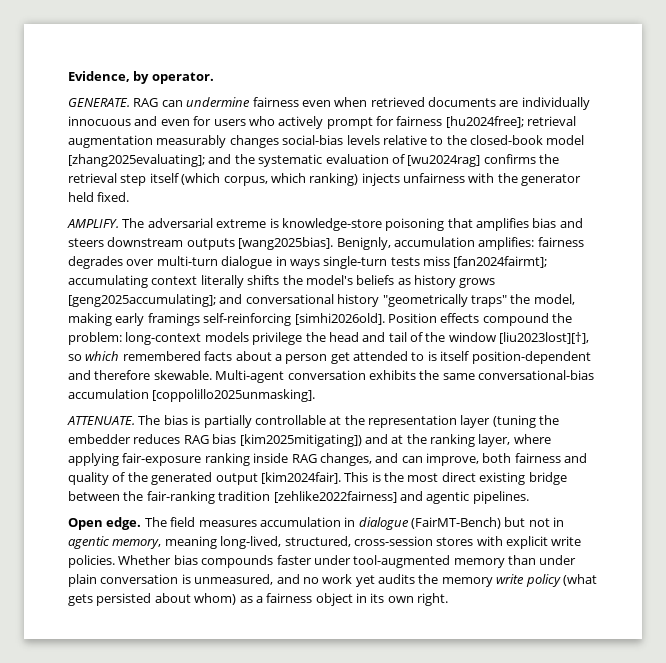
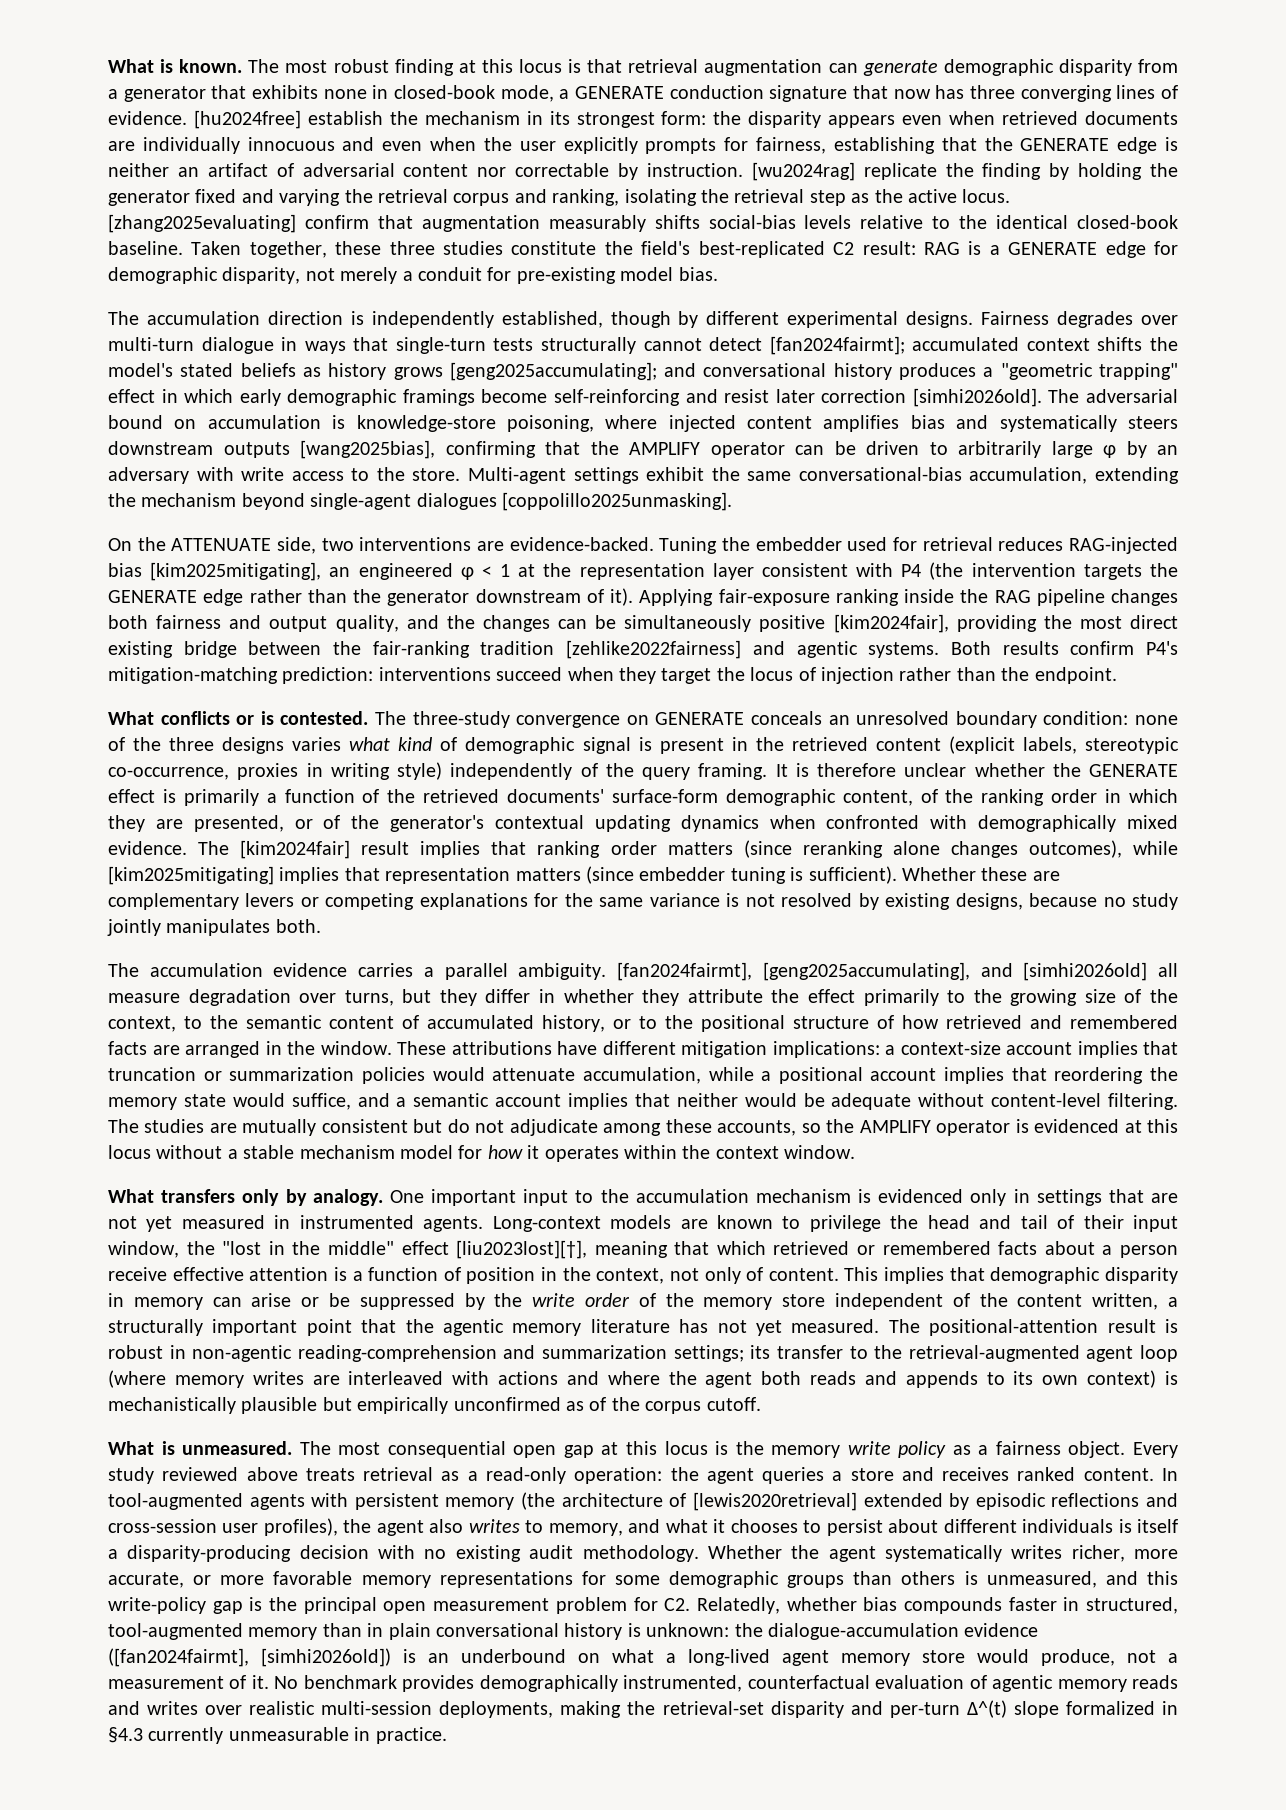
- Evidence, by operator.
- GENERATE. RAG can undermine fairness even when retrieved documents are individually innocuous and even for users who actively prompt for fairness [hu2024free]; retrieval augmentation measurably changes social-bias levels relative to the closed-book model [zhang2025evaluating]; and the systematic evaluation of [wu2024rag] confirms the retrieval step itself (which corpus, which ranking) injects unfairness with the generator held fixed.
- AMPLIFY. The adversarial extreme is knowledge-store poisoning that amplifies bias and steers downstream outputs [wang2025bias]. Benignly, accumulation amplifies: fairness degrades over multi-turn dialogue in ways single-turn tests miss [fan2024fairmt]; accumulating context literally shifts the model's beliefs as history grows [geng2025accumulating]; and conversational history "geometrically traps" the model, making early framings self-reinforcing [simhi2026old]. Position effects compound the problem: long-context models privilege the head and tail of the window [liu2023lost][†], so which remembered facts about a person get attended to is itself position-dependent and therefore skewable. Multi-agent conversation exhibits the same conversational-bias accumulation [coppolillo2025unmasking].
- ATTENUATE. The bias is partially controllable at the representation layer (tuning the embedder reduces RAG bias [kim2025mitigating]) and at the ranking layer, where applying fair-exposure ranking inside RAG changes, and can improve, both fairness and quality of the generated output [kim2024fair]. This is the most direct existing bridge between the fair-ranking tradition [zehlike2022fairness] and agentic pipelines.
- Open edge. The field measures accumulation in dialogue (FairMT-Bench) but not in agentic memory, meaning long-lived, structured, cross-session stores with explicit write policies. Whether bias compounds faster under tool-augmented memory than under plain conversation is unmeasured, and no work yet audits the memory write policy (what gets persisted about whom) as a fairness object in its own right.
+ What is known. The most robust finding at this locus is that retrieval augmentation can generate demographic disparity from a generator that exhibits none in closed-book mode, a GENERATE conduction signature that now has three converging lines of evidence. [hu2024free] establish the mechanism in its strongest form: the disparity appears even when retrieved documents are individually innocuous and even when the user explicitly prompts for fairness, establishing that the GENERATE edge is neither an artifact of adversarial content nor correctable by instruction. [wu2024rag] replicate the finding by holding the generator fixed and varying the retrieval corpus and ranking, isolating the retrieval step as the active locus. [zhang2025evaluating] confirm that augmentation measurably shifts social-bias levels relative to the identical closed-book baseline. Taken together, these three studies constitute the field's best-replicated C2 result: RAG is a GENERATE edge for demographic disparity, not merely a conduit for pre-existing model bias.
+ The accumulation direction is independently established, though by different experimental designs. Fairness degrades over multi-turn dialogue in ways that single-turn tests structurally cannot detect [fan2024fairmt]; accumulated context shifts the model's stated beliefs as history grows [geng2025accumulating]; and conversational history produces a "geometric trapping" effect in which early demographic framings become self-reinforcing and resist later correction [simhi2026old]. The adversarial bound on accumulation is knowledge-store poisoning, where injected content amplifies bias and systematically steers downstream outputs [wang2025bias], confirming that the AMPLIFY operator can be driven to arbitrarily large φ by an adversary with write access to the store. Multi-agent settings exhibit the same conversational-bias accumulation, extending the mechanism beyond single-agent dialogues [coppolillo2025unmasking].
+ On the ATTENUATE side, two interventions are evidence-backed. Tuning the embedder used for retrieval reduces RAG-injected bias [kim2025mitigating], an engineered φ < 1 at the representation layer consistent with P4 (the intervention targets the GENERATE edge rather than the generator downstream of it). Applying fair-exposure ranking inside the RAG pipeline changes both fairness and output quality, and the changes can be simultaneously positive [kim2024fair], providing the most direct existing bridge between the fair-ranking tradition [zehlike2022fairness] and agentic systems. Both results confirm P4's mitigation-matching prediction: interventions succeed when they target the locus of injection rather than the endpoint.
+ What conflicts or is contested. The three-study convergence on GENERATE conceals an unresolved boundary condition: none of the three designs varies what kind of demographic signal is present in the retrieved content (explicit labels, stereotypic co-occurrence, proxies in writing style) independently of the query framing. It is therefore unclear whether the GENERATE effect is primarily a function of the retrieved documents' surface-form demographic content, of the ranking order in which they are presented, or of the generator's contextual updating dynamics when confronted with demographically mixed evidence. The [kim2024fair] result implies that ranking order matters (since reranking alone changes outcomes), while [kim2025mitigating] implies that representation matters (since embedder tuning is sufficient). Whether these are complementary levers or competing explanations for the same variance is not resolved by existing designs, because no study jointly manipulates both.
+ The accumulation evidence carries a parallel ambiguity. [fan2024fairmt], [geng2025accumulating], and [simhi2026old] all measure degradation over turns, but they differ in whether they attribute the effect primarily to the growing size of the context, to the semantic content of accumulated history, or to the positional structure of how retrieved and remembered facts are arranged in the window. These attributions have different mitigation implications: a context-size account implies that truncation or summarization policies would attenuate accumulation, while a positional account implies that reordering the memory state would suffice, and a semantic account implies that neither would be adequate without content-level filtering. The studies are mutually consistent but do not adjudicate among these accounts, so the AMPLIFY operator is evidenced at this locus without a stable mechanism model for how it operates within the context window.
+ What transfers only by analogy. One important input to the accumulation mechanism is evidenced only in settings that are not yet measured in instrumented agents. Long-context models are known to privilege the head and tail of their input window, the "lost in the middle" effect [liu2023lost][†], meaning that which retrieved or remembered facts about a person receive effective attention is a function of position in the context, not only of content. This implies that demographic disparity in memory can arise or be suppressed by the write order of the memory store independent of the content written, a structurally important point that the agentic memory literature has not yet measured. The positional-attention result is robust in non-agentic reading-comprehension and summarization settings; its transfer to the retrieval-augmented agent loop (where memory writes are interleaved with actions and where the agent both reads and appends to its own context) is mechanistically plausible but empirically unconfirmed as of the corpus cutoff.
+ What is unmeasured. The most consequential open gap at this locus is the memory write policy as a fairness object. Every study reviewed above treats retrieval as a read-only operation: the agent queries a store and receives ranked content. In tool-augmented agents with persistent memory (the architecture of [lewis2020retrieval] extended by episodic reflections and cross-session user profiles), the agent also writes to memory, and what it chooses to persist about different individuals is itself a disparity-producing decision with no existing audit methodology. Whether the agent systematically writes richer, more accurate, or more favorable memory representations for some demographic groups than others is unmeasured, and this write-policy gap is the principal open measurement problem for C2. Relatedly, whether bias compounds faster in structured, tool-augmented memory than in plain conversational history is unknown: the dialogue-accumulation evidence ([fan2024fairmt], [simhi2026old]) is an underbound on what a long-lived agent memory store would produce, not a measurement of it. No benchmark provides demographically instrumented, counterfactual evaluation of agentic memory reads and writes over realistic multi-session deployments, making the retrieval-set disparity and per-turn Δ^(t) slope formalized in §4.3 currently unmeasurable in practice.

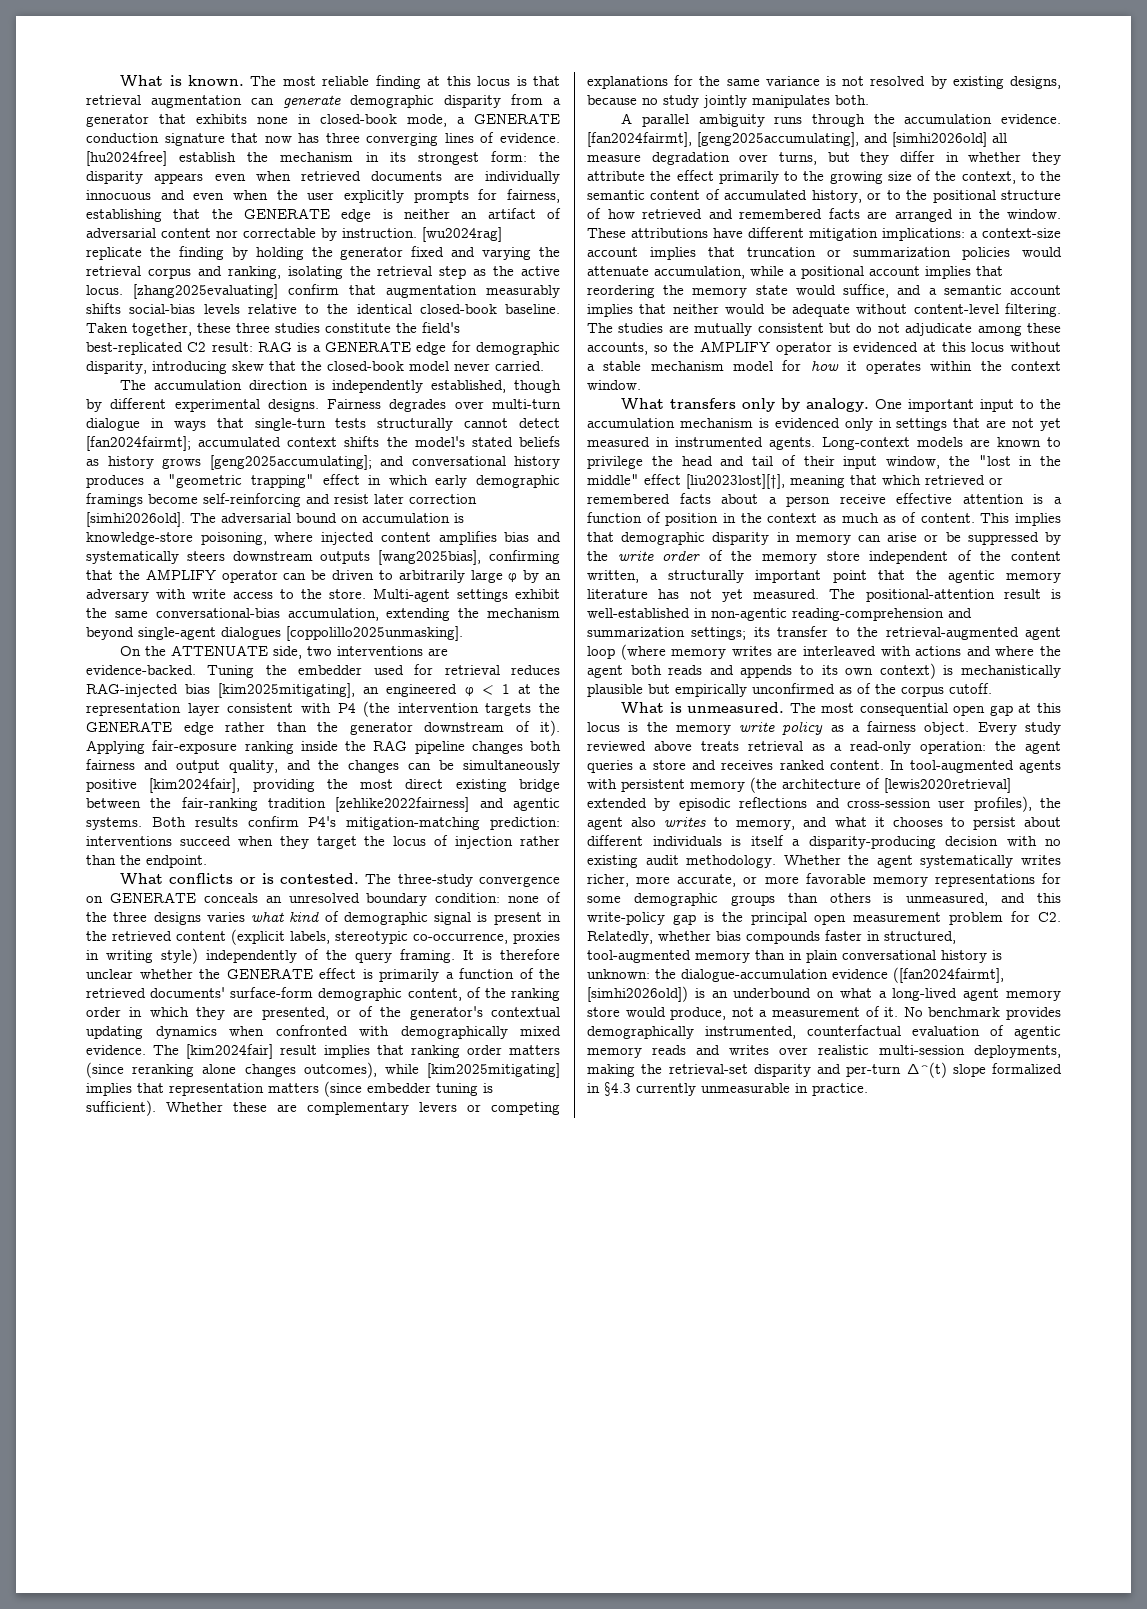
- The most robust finding at this locus is that retrieval augmentation can generate demographic disparity from a generator that exhibits none in closed-book mode, a GENERATE conduction signature that now has three converging lines of evidence.
+ The most reliable finding at this locus is that retrieval augmentation can generate demographic disparity from a generator that exhibits none in closed-book mode, a GENERATE conduction signature that now has three converging lines of evidence.
- Taken together, these three studies constitute the field's best-replicated C2 result: RAG is a GENERATE edge for demographic disparity, not merely a conduit for pre-existing model bias.
+ Taken together, these three studies constitute the field's best-replicated C2 result: RAG is a GENERATE edge for demographic disparity, introducing skew that the closed-book model never carried.
- The accumulation evidence carries a parallel ambiguity.
+ A parallel ambiguity runs through the accumulation evidence.
- Long-context models are known to privilege the head and tail of their input window, the "lost in the middle" effect [liu2023lost][†], meaning that which retrieved or remembered facts about a person receive effective attention is a function of position in the context, not only of content.
+ Long-context models are known to privilege the head and tail of their input window, the "lost in the middle" effect [liu2023lost][†], meaning that which retrieved or remembered facts about a person receive effective attention is a function of position in the context as much as of content.
- The positional-attention result is robust in non-agentic reading-comprehension and summarization settings; its transfer to the retrieval-augmented agent loop (where memory writes are interleaved with actions and where the agent both reads and appends to its own context) is mechanistically plausible but empirically unconfirmed as of the corpus cutoff.
+ The positional-attention result is well-established in non-agentic reading-comprehension and summarization settings; its transfer to the retrieval-augmented agent loop (where memory writes are interleaved with actions and where the agent both reads and appends to its own context) is mechanistically plausible but empirically unconfirmed as of the corpus cutoff.

